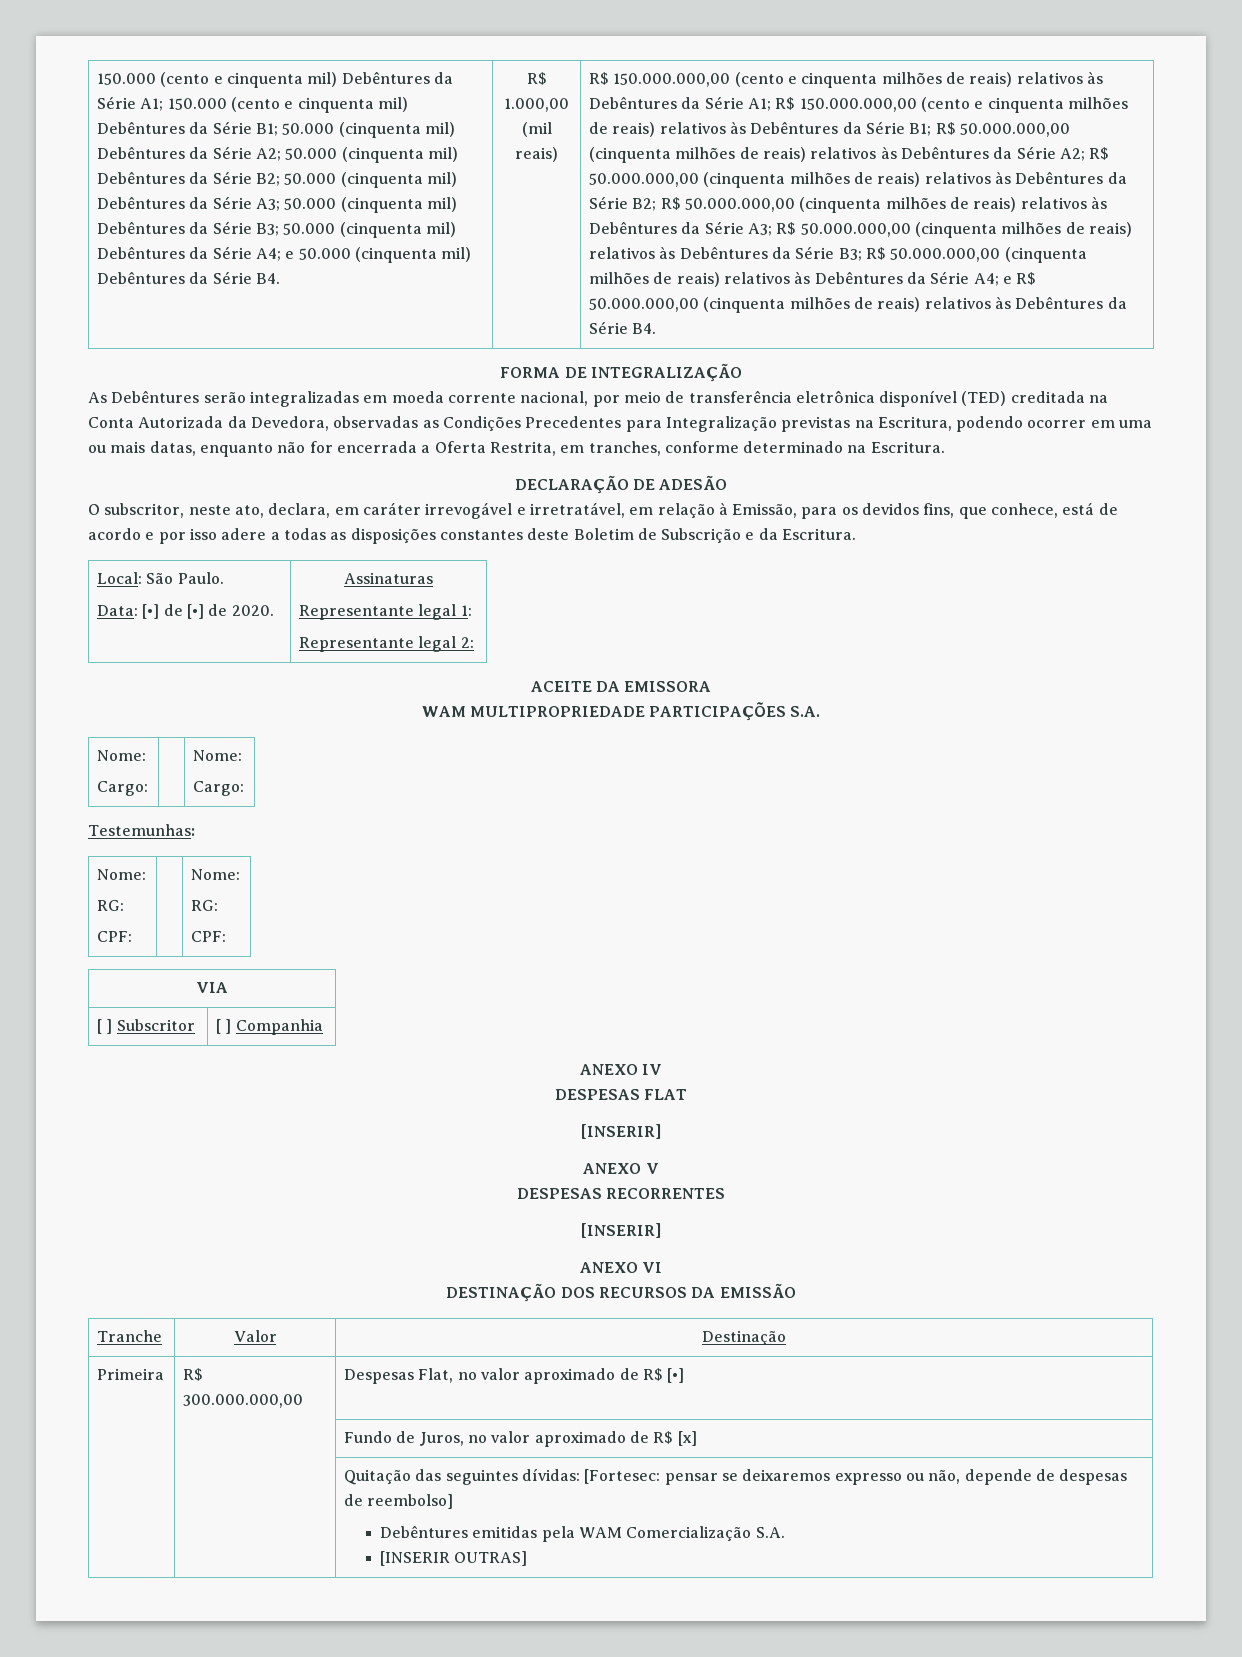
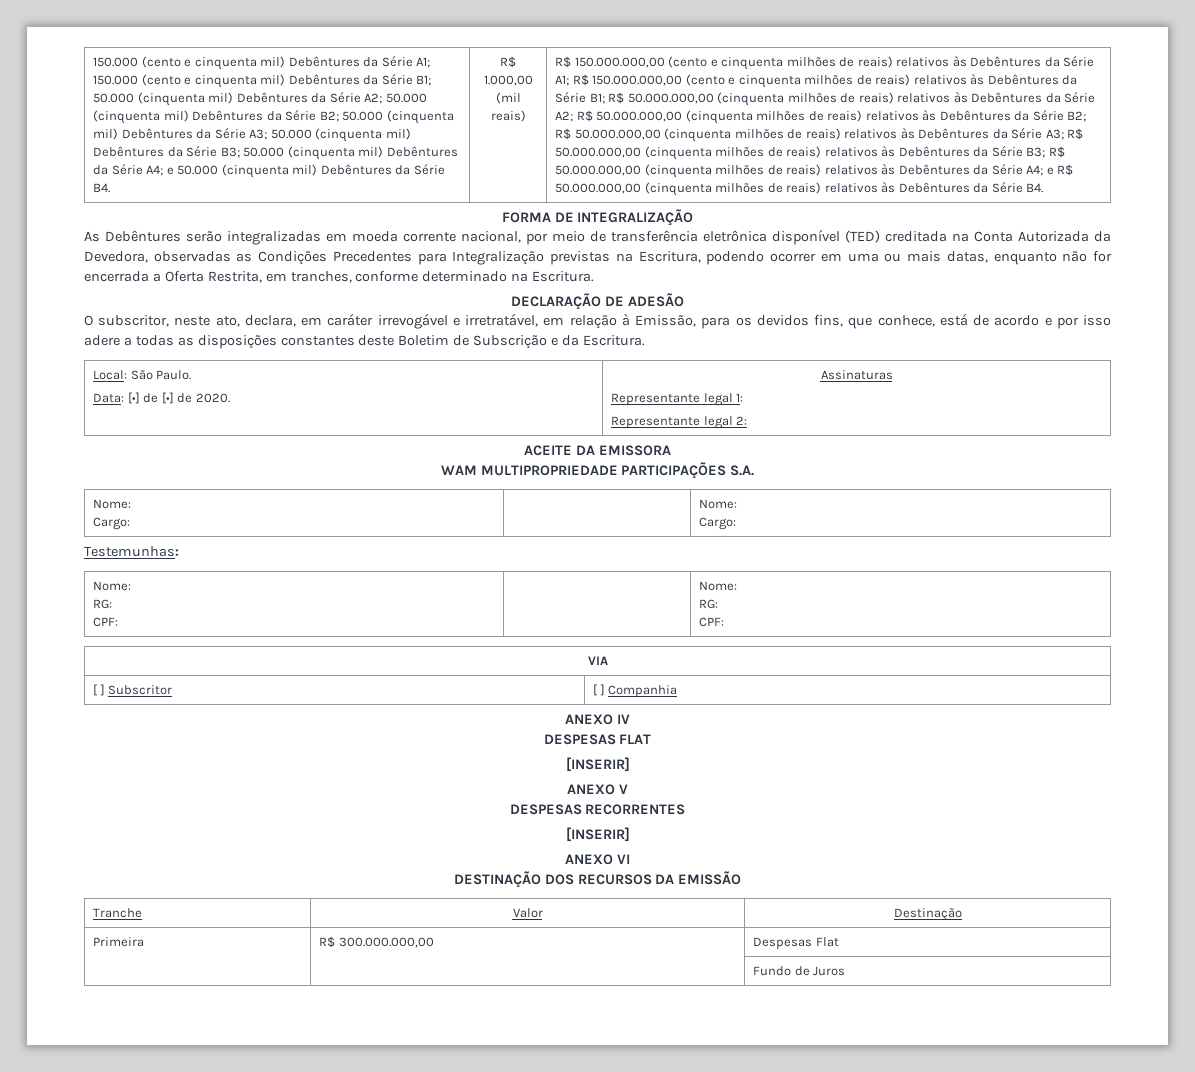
- Primeira | R$ 300.000.000,00 | Despesas Flat, no valor aproximado de R$ [•]
- | | Fundo de Juros, no valor aproximado de R$ [x]
- | | Quitação das seguintes dívidas: [Fortesec: pensar se deixaremos expresso ou não, depende de despesas de reembolso]
- Debêntures emitidas pela WAM Comercialização S.A.
- [INSERIR OUTRAS]
+ Primeira | R$ 300.000.000,00 | Despesas Flat
+ | | Fundo de Juros

